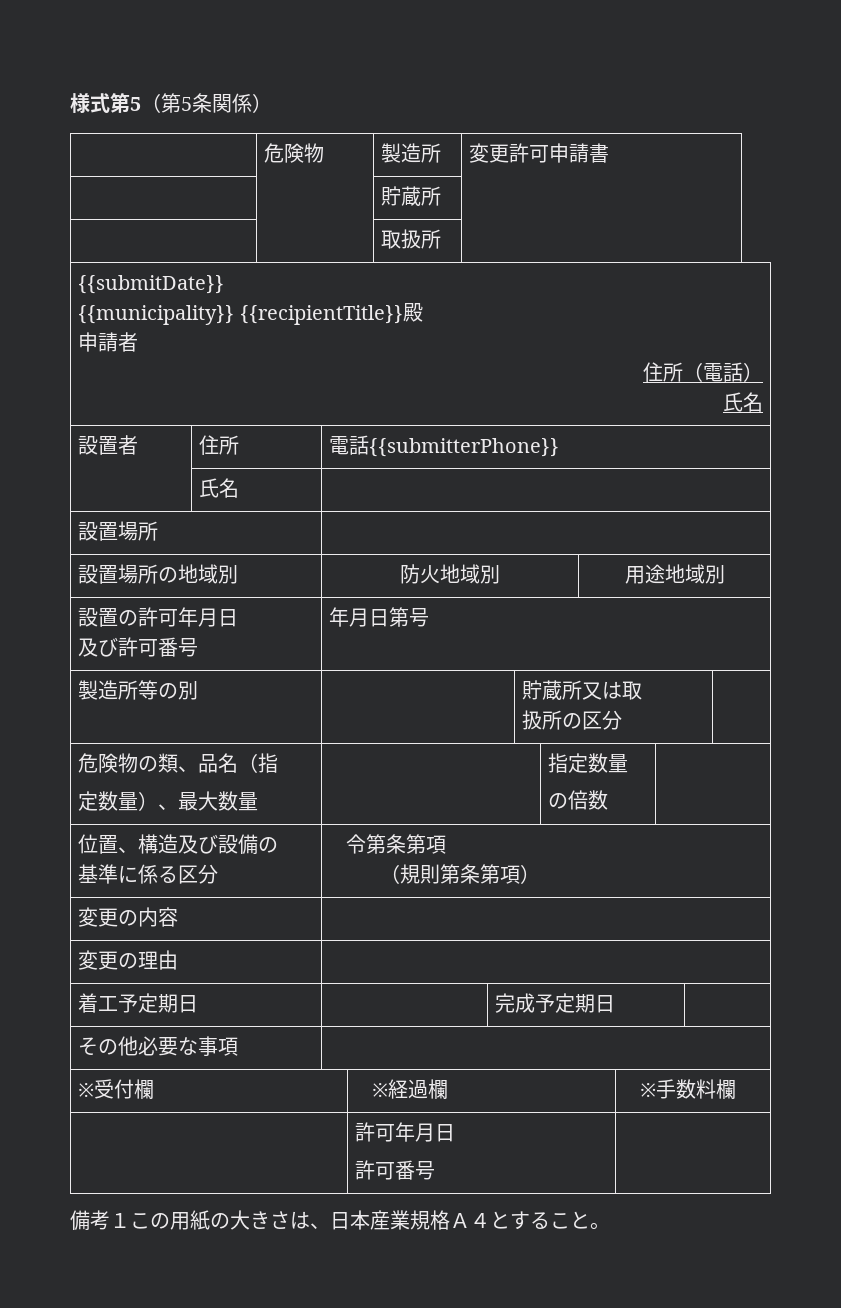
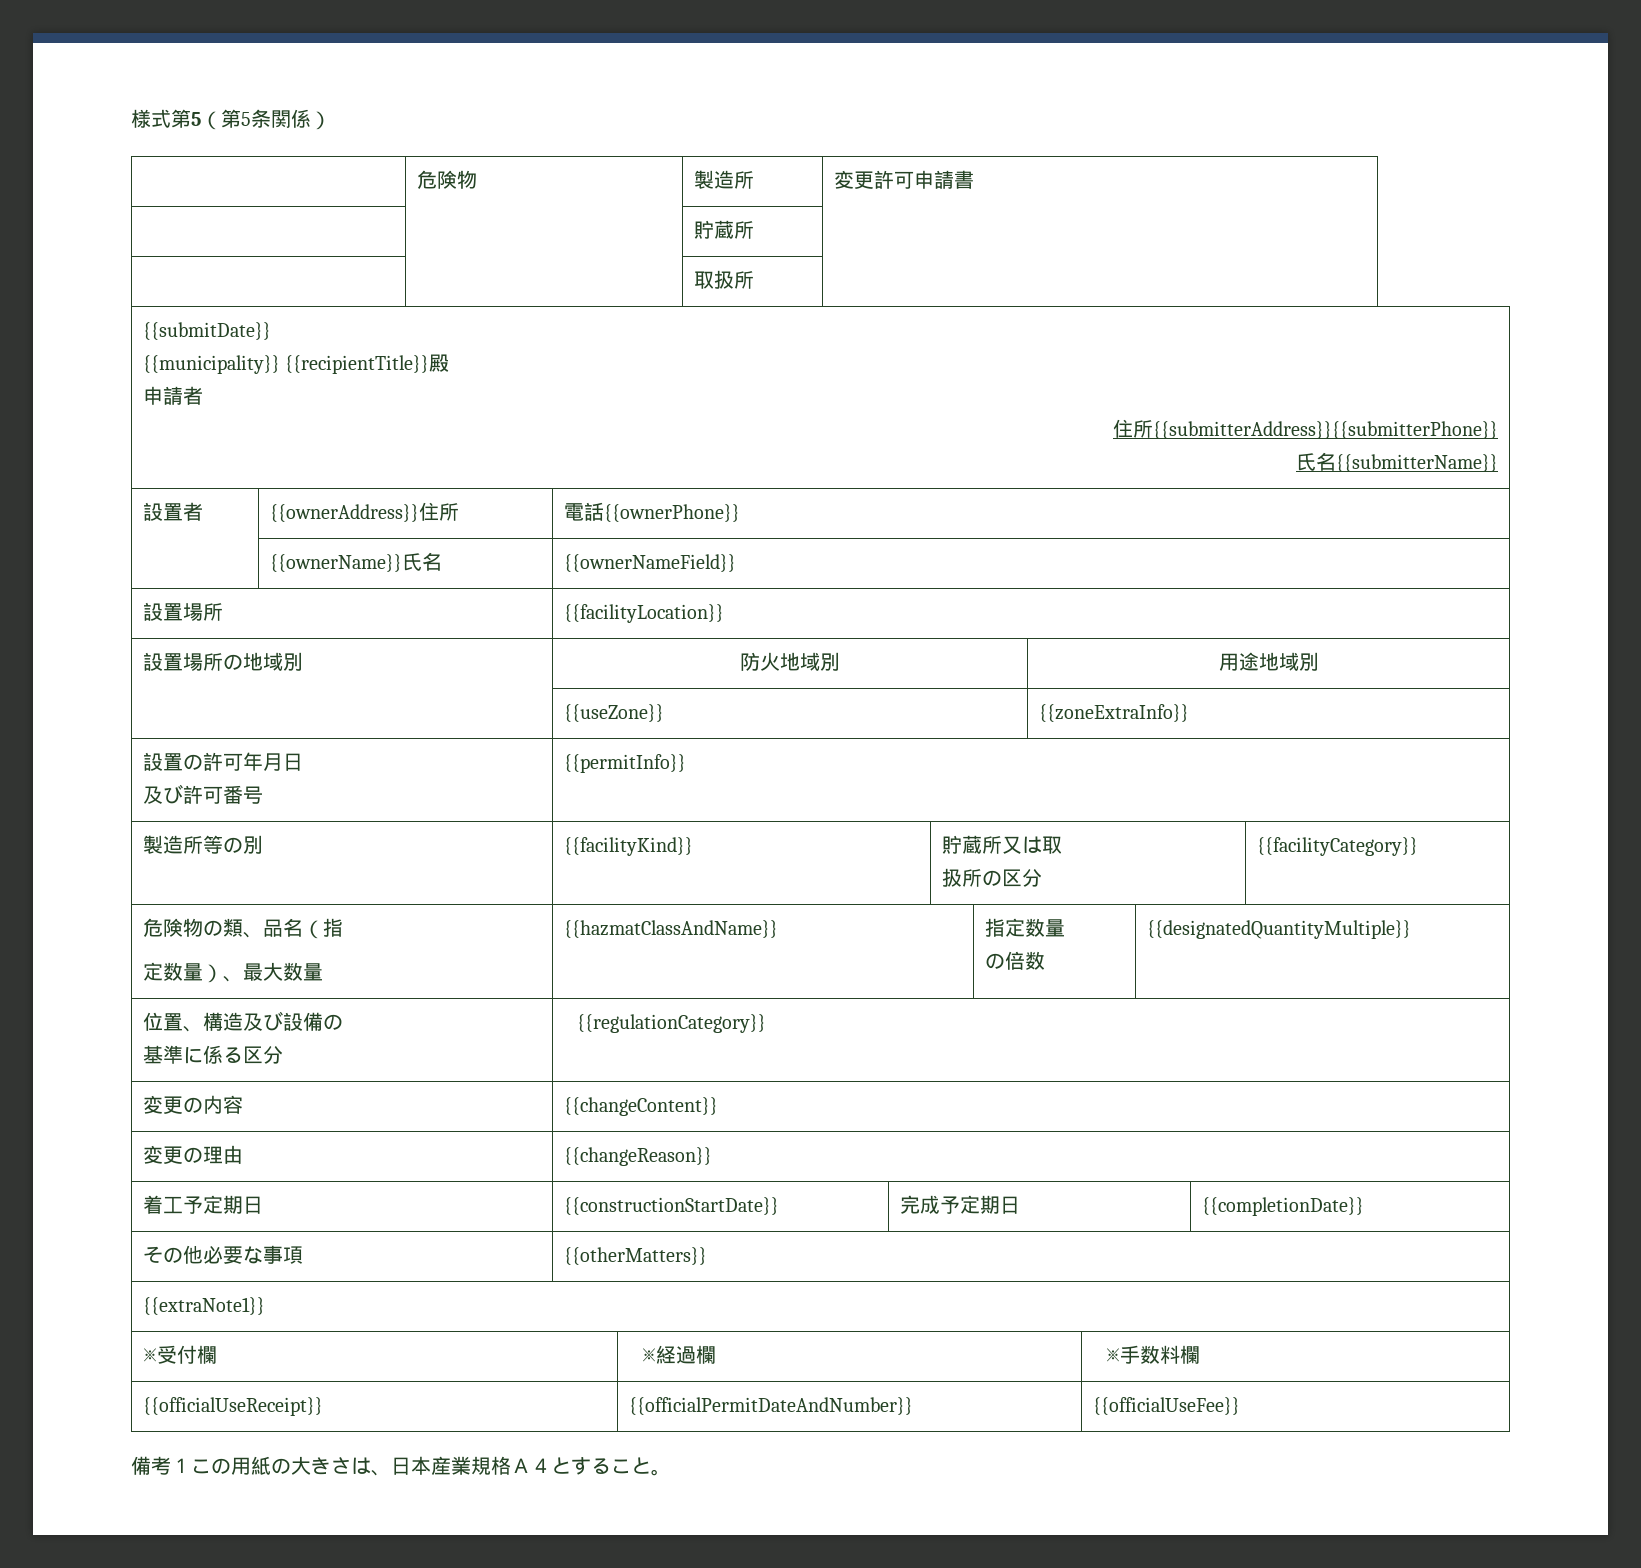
  {{submitDate}}
  {{municipality}} {{recipientTitle}}殿
  申請者
- 住所（電話）
- 氏名
+ 住所{{submitterAddress}}{{submitterPhone}}
+ 氏名{{submitterName}}
- 設置者 | 住所 | 電話{{submitterPhone}}
- | 氏名 |
+ 設置者 | {{ownerAddress}}住所 | 電話{{ownerPhone}}
+ | {{ownerName}}氏名 | {{ownerNameField}}
- 設置場所 |
+ 設置場所 | {{facilityLocation}}
+ | {{useZone}} | {{zoneExtraInfo}}
  設置の許可年月日
- 及び許可番号 | 年月日第号
+ 及び許可番号 | {{permitInfo}}
- 製造所等の別 | | 貯蔵所又は取
- 扱所の区分 |
+ 製造所等の別 | {{facilityKind}} | 貯蔵所又は取
+ 扱所の区分 | {{facilityCategory}}
  危険物の類、品名（指
- 定数量）、最大数量 | | 指定数量
- の倍数 |
+ 定数量）、最大数量 | {{hazmatClassAndName}} | 指定数量
+ の倍数 | {{designatedQuantityMultiple}}
  位置、構造及び設備の
- 基準に係る区分 | 令第条第項
- （規則第条第項）
+ 基準に係る区分 | {{regulationCategory}}
- 変更の内容 |
+ 変更の内容 | {{changeContent}}
- 変更の理由 |
+ 変更の理由 | {{changeReason}}
- 着工予定期日 | | 完成予定期日 |
+ 着工予定期日 | {{constructionStartDate}} | 完成予定期日 | {{completionDate}}
- その他必要な事項 |
+ その他必要な事項 | {{otherMatters}}
+ {{extraNote1}}
- | 許可年月日
- 許可番号 |
+ {{officialUseReceipt}} | {{officialPermitDateAndNumber}} | {{officialUseFee}}

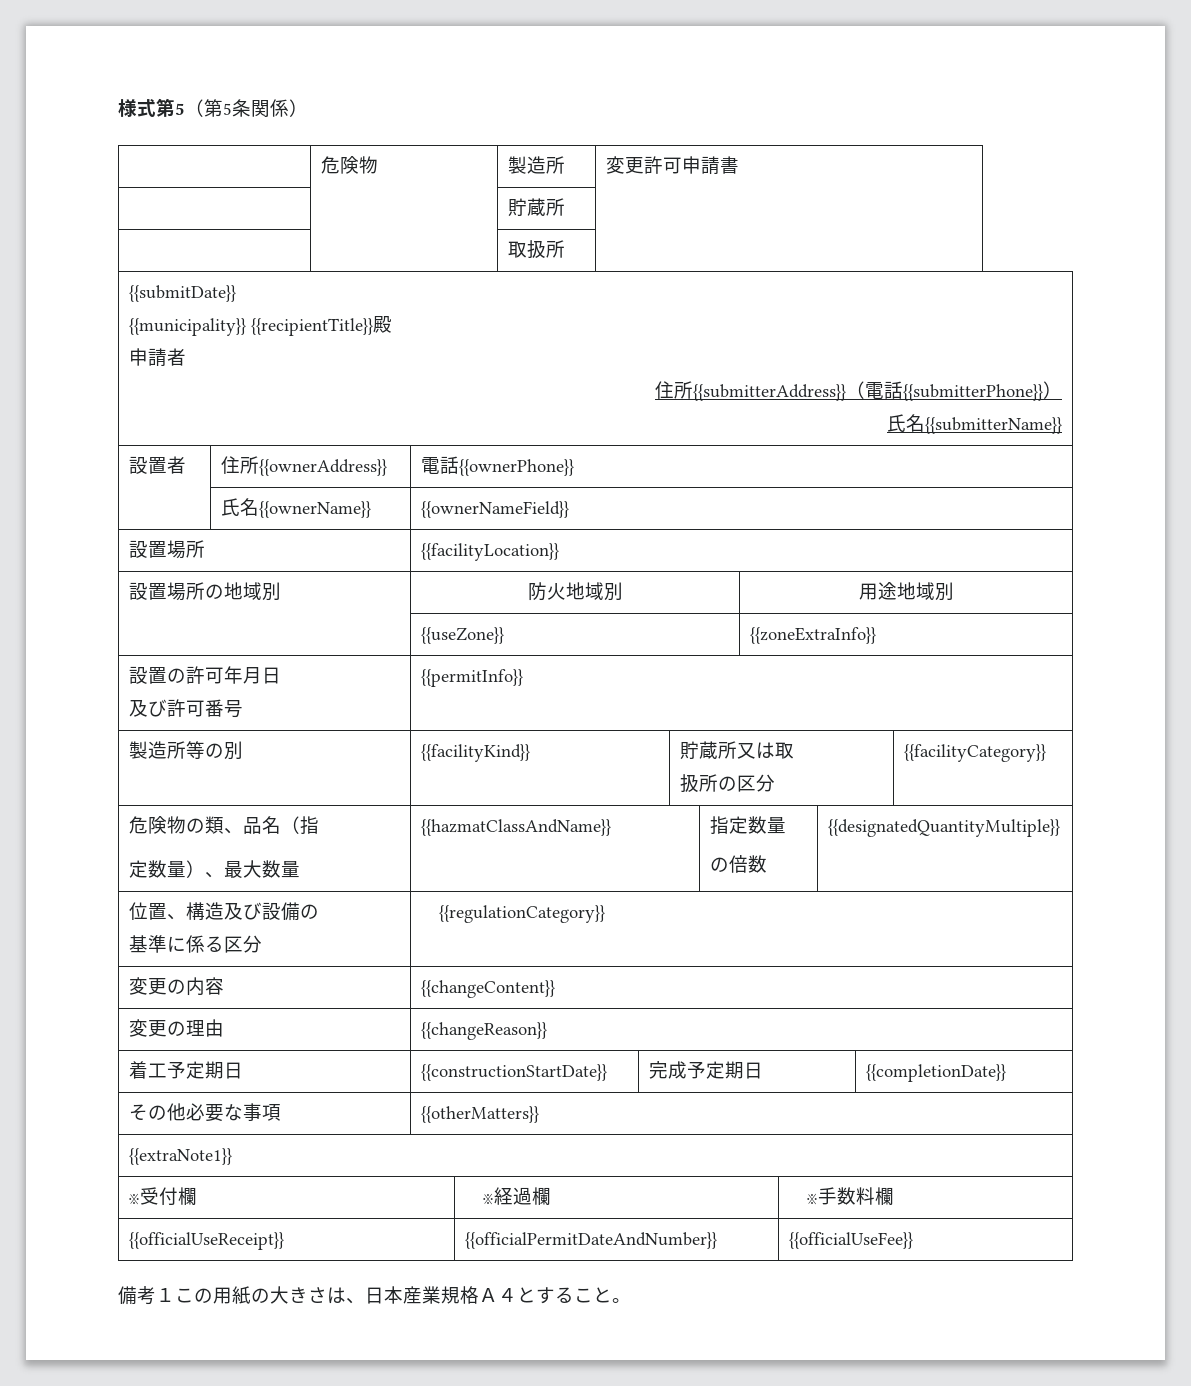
  {{submitDate}}
  {{municipality}} {{recipientTitle}}殿
  申請者
- 住所{{submitterAddress}}{{submitterPhone}}
+ 住所{{submitterAddress}}（電話{{submitterPhone}}）
- 設置者 | {{ownerAddress}}住所 | 電話{{ownerPhone}}
+ 設置者 | 住所{{ownerAddress}} | 電話{{ownerPhone}}
- | {{ownerName}}氏名 | {{ownerNameField}}
+ | 氏名{{ownerName}} | {{ownerNameField}}

